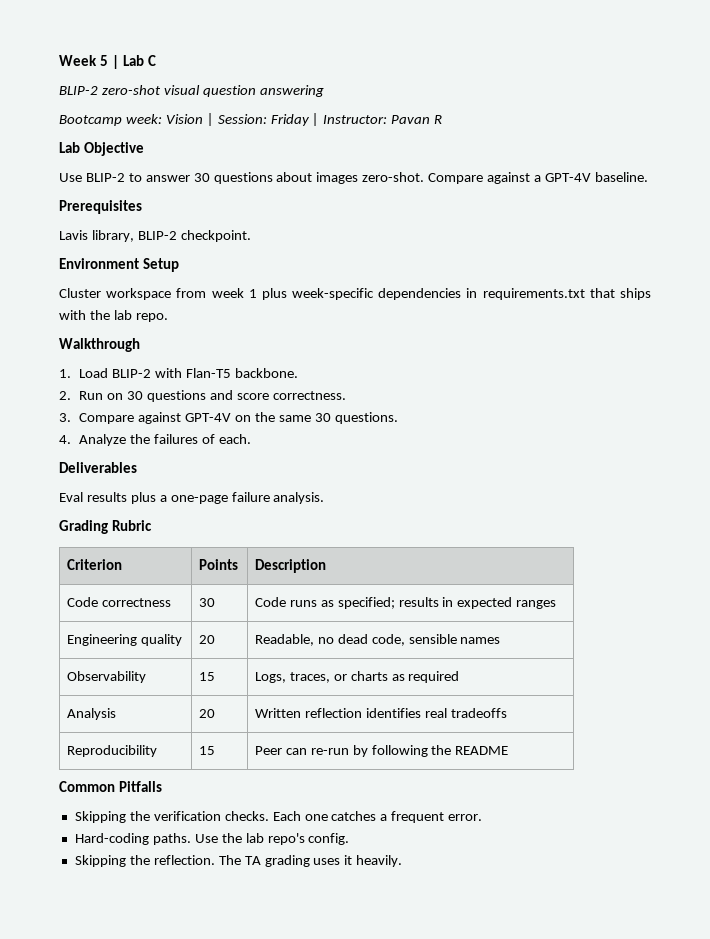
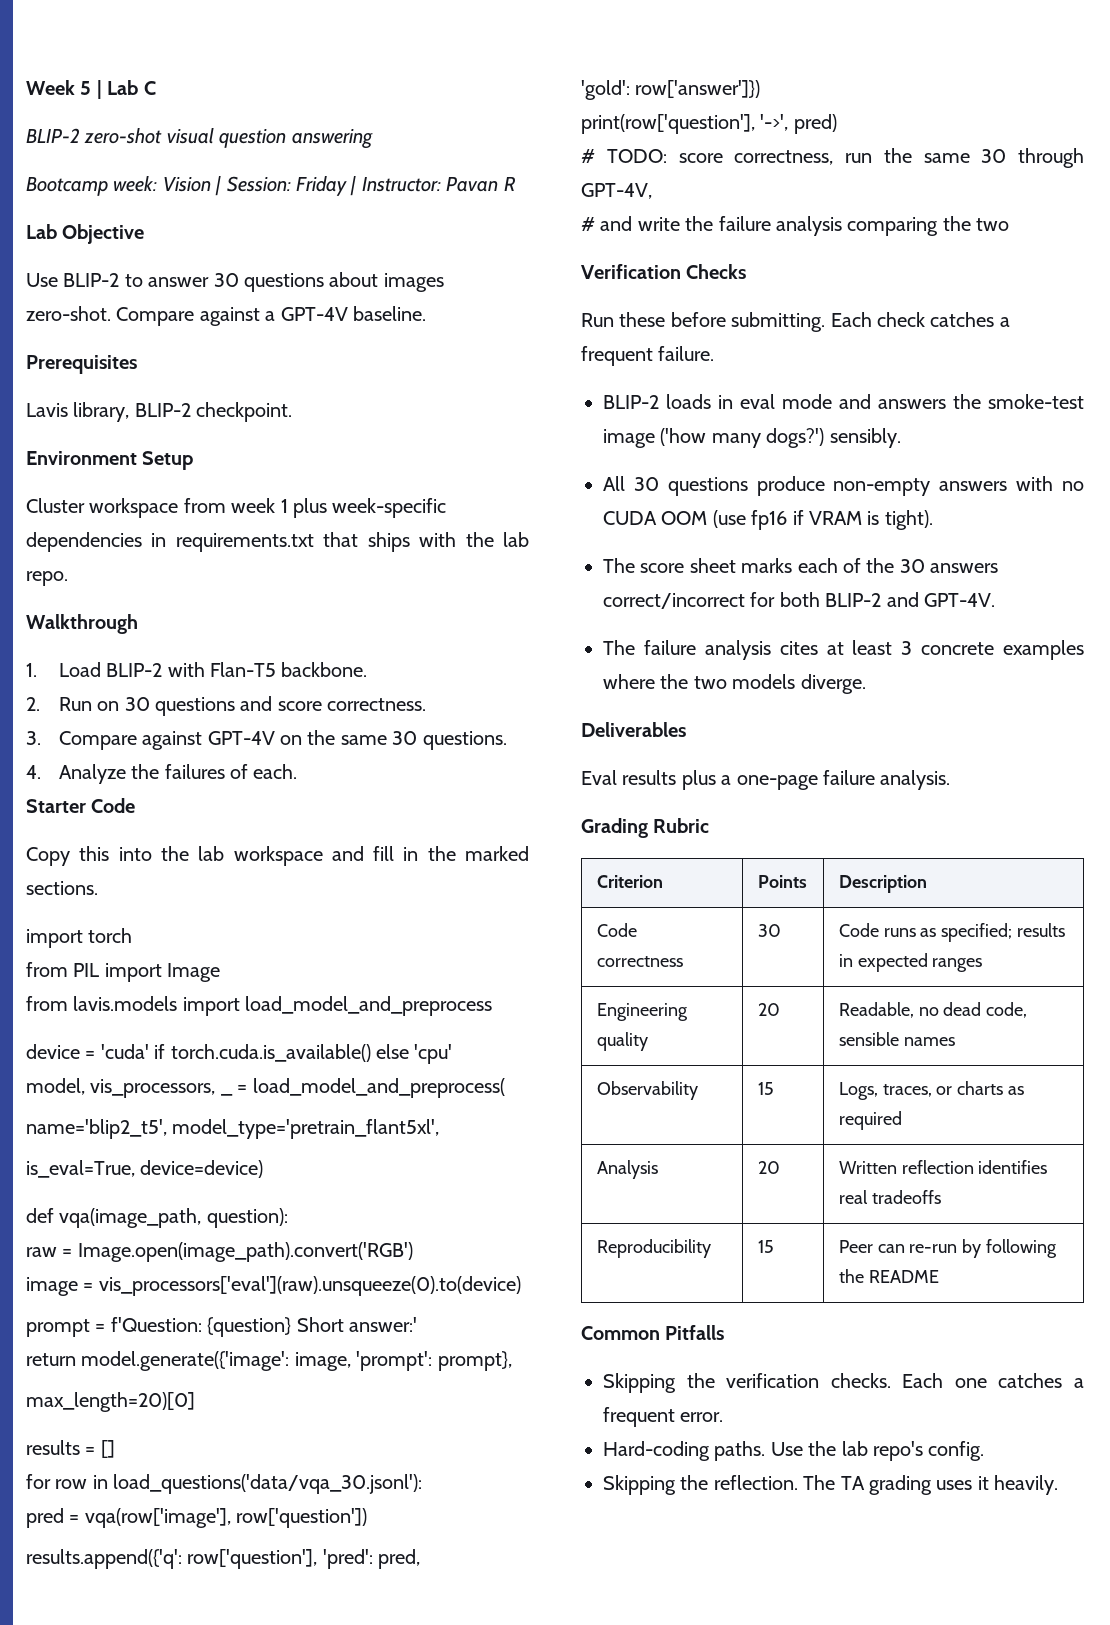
+ Starter Code
+ Copy this into the lab workspace and fill in the marked sections.
+ import torch
+ from PIL import Image
+ from lavis.models import load_model_and_preprocess
+ device = 'cuda' if torch.cuda.is_available() else 'cpu'
+ model, vis_processors, _ = load_model_and_preprocess(
+ name='blip2_t5', model_type='pretrain_flant5xl',
+ is_eval=True, device=device)
+ def vqa(image_path, question):
+ raw = Image.open(image_path).convert('RGB')
+ image = vis_processors['eval'](raw).unsqueeze(0).to(device)
+ prompt = f'Question: {question} Short answer:'
+ return model.generate({'image': image, 'prompt': prompt},
+ max_length=20)[0]
+ results = []
+ for row in load_questions('data/vqa_30.jsonl'):
+ pred = vqa(row['image'], row['question'])
+ results.append({'q': row['question'], 'pred': pred,
+ 'gold': row['answer']})
+ print(row['question'], '->', pred)
+ # TODO: score correctness, run the same 30 through GPT-4V,
+ # and write the failure analysis comparing the two
+ Verification Checks
+ Run these before submitting. Each check catches a frequent failure.
+ BLIP-2 loads in eval mode and answers the smoke-test image ('how many dogs?') sensibly.
+ All 30 questions produce non-empty answers with no CUDA OOM (use fp16 if VRAM is tight).
+ The score sheet marks each of the 30 answers correct/incorrect for both BLIP-2 and GPT-4V.
+ The failure analysis cites at least 3 concrete examples where the two models diverge.

